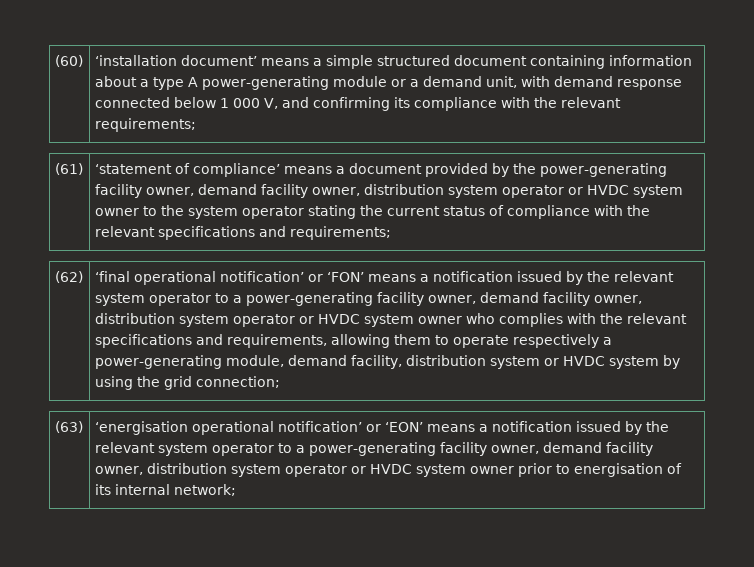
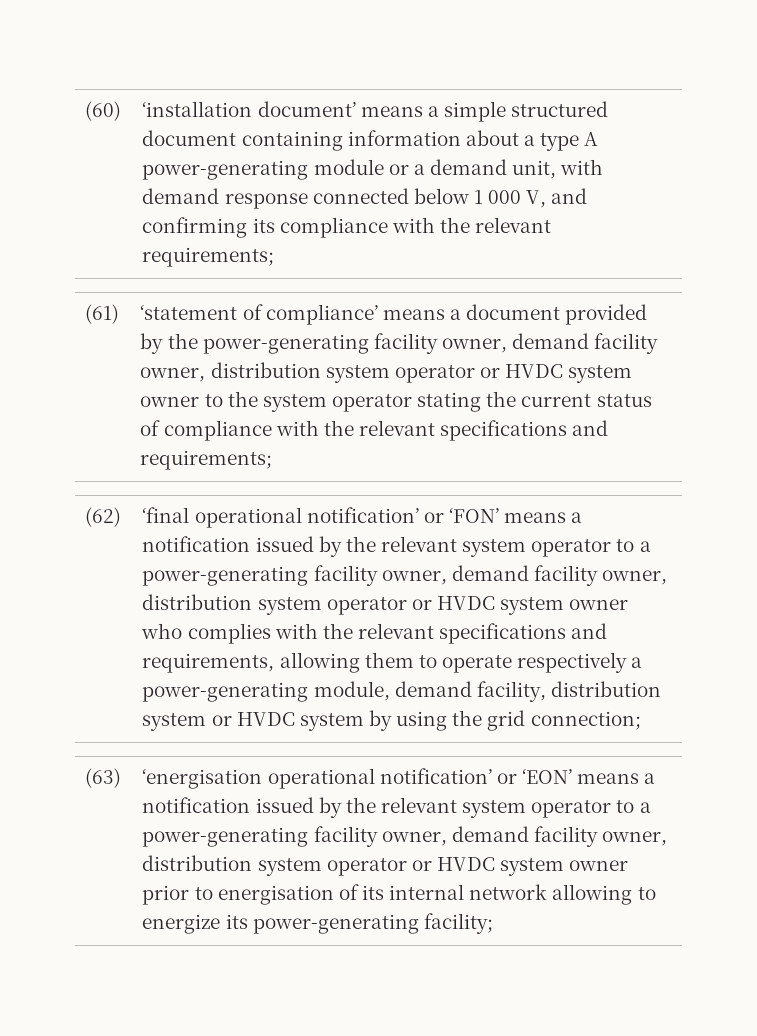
- ‘energisation operational notification’ or ‘EON’ means a notification issued by the relevant system operator to a power-generating facility owner, demand facility owner, distribution system operator or HVDC system owner prior to energisation of its internal network;
+ ‘energisation operational notification’ or ‘EON’ means a notification issued by the relevant system operator to a power-generating facility owner, demand facility owner, distribution system operator or HVDC system owner prior to energisation of its internal network allowing to energize its power-generating facility;

